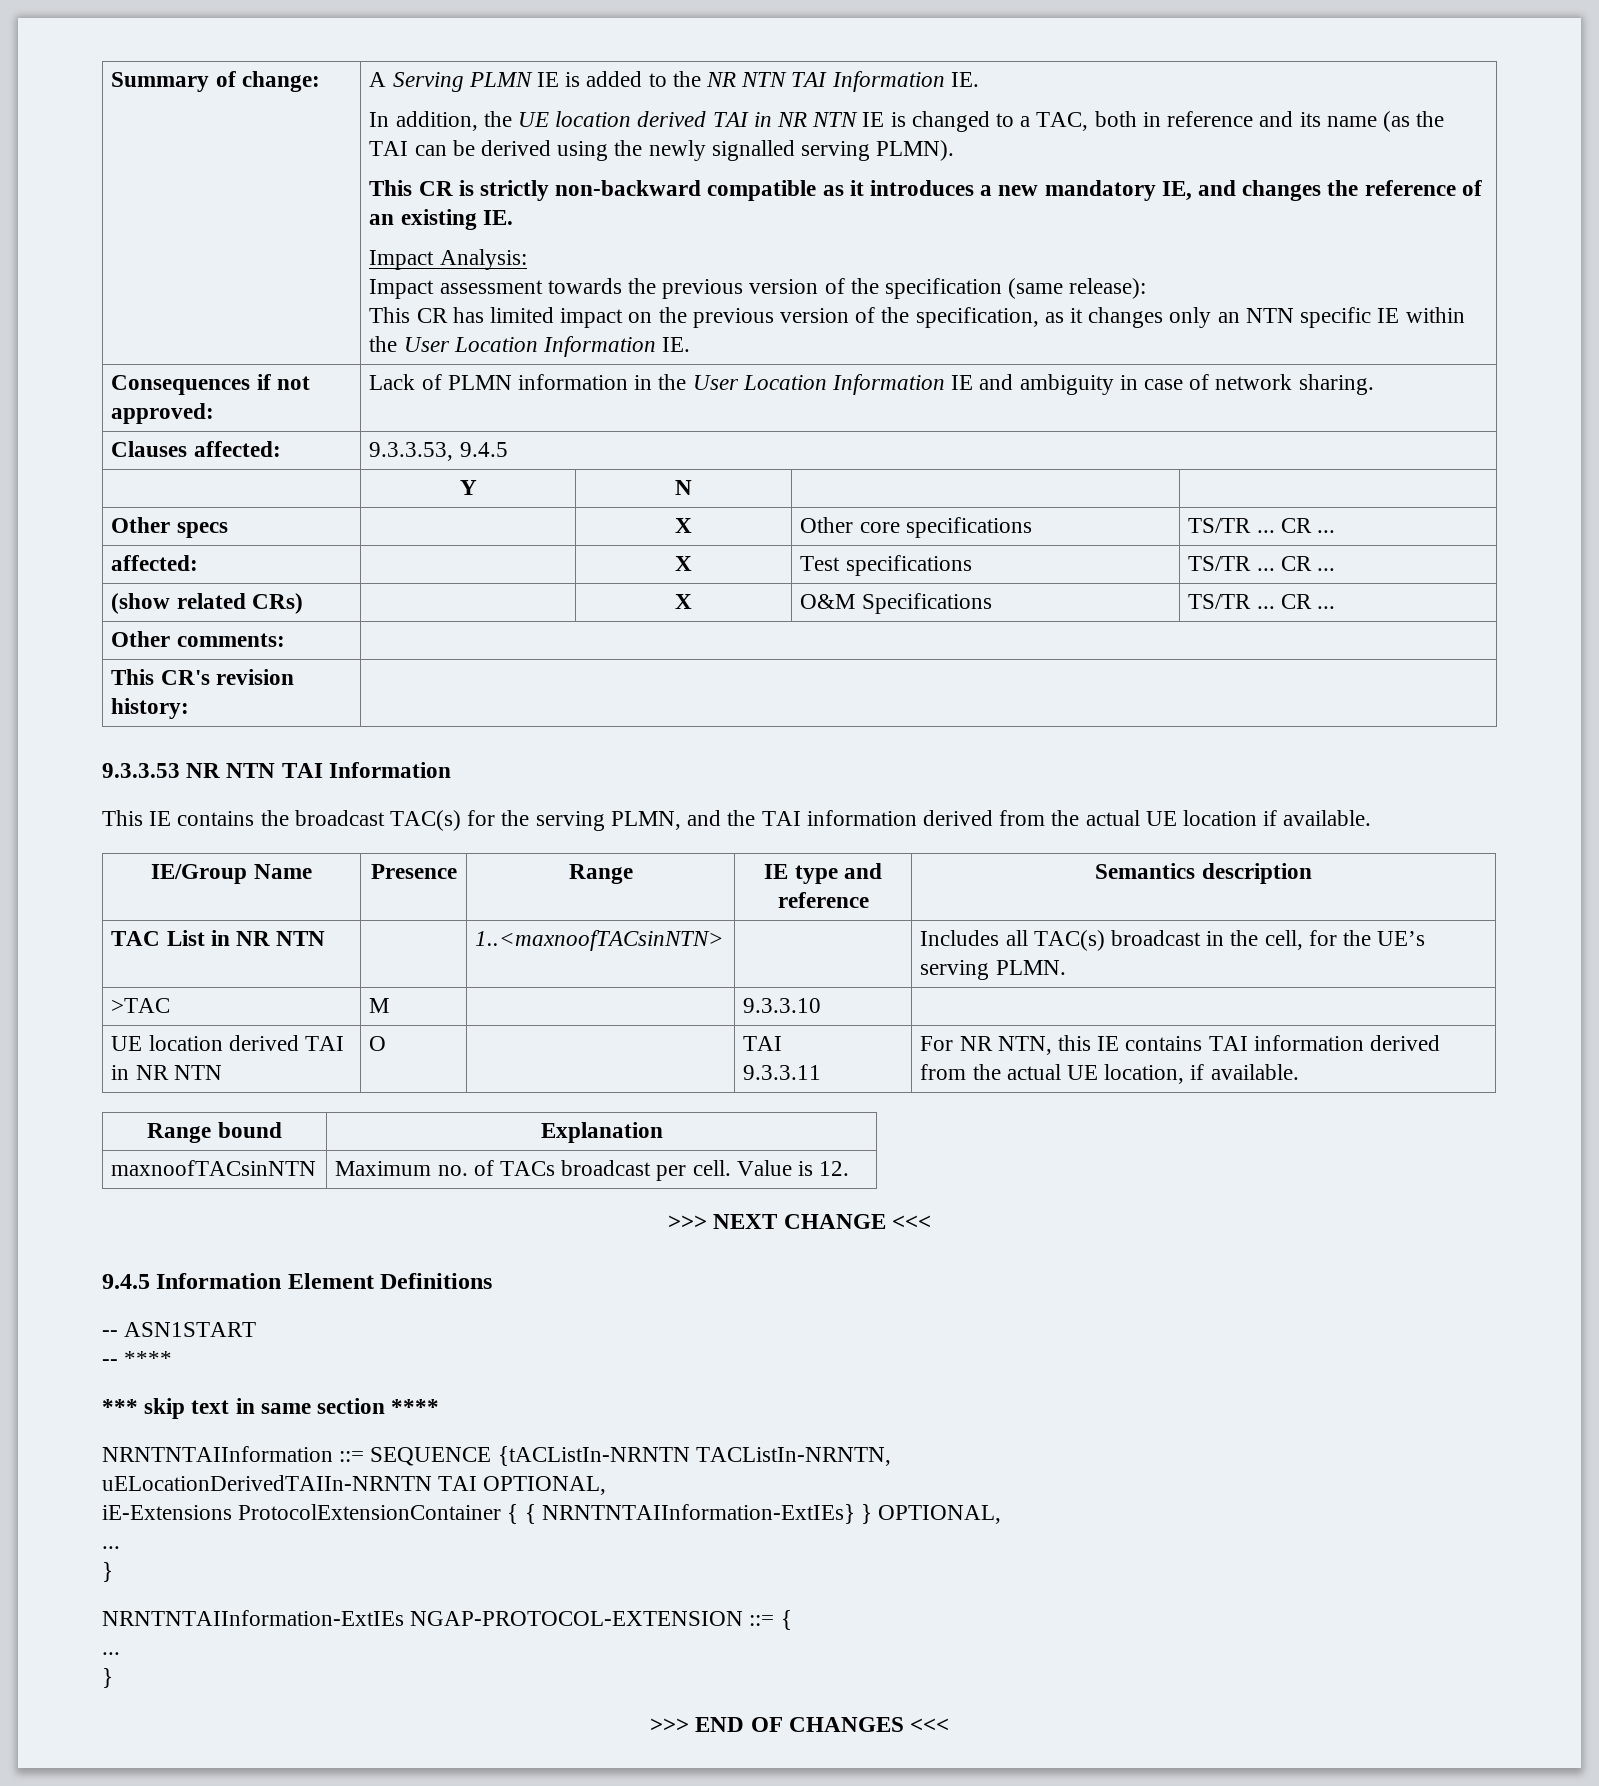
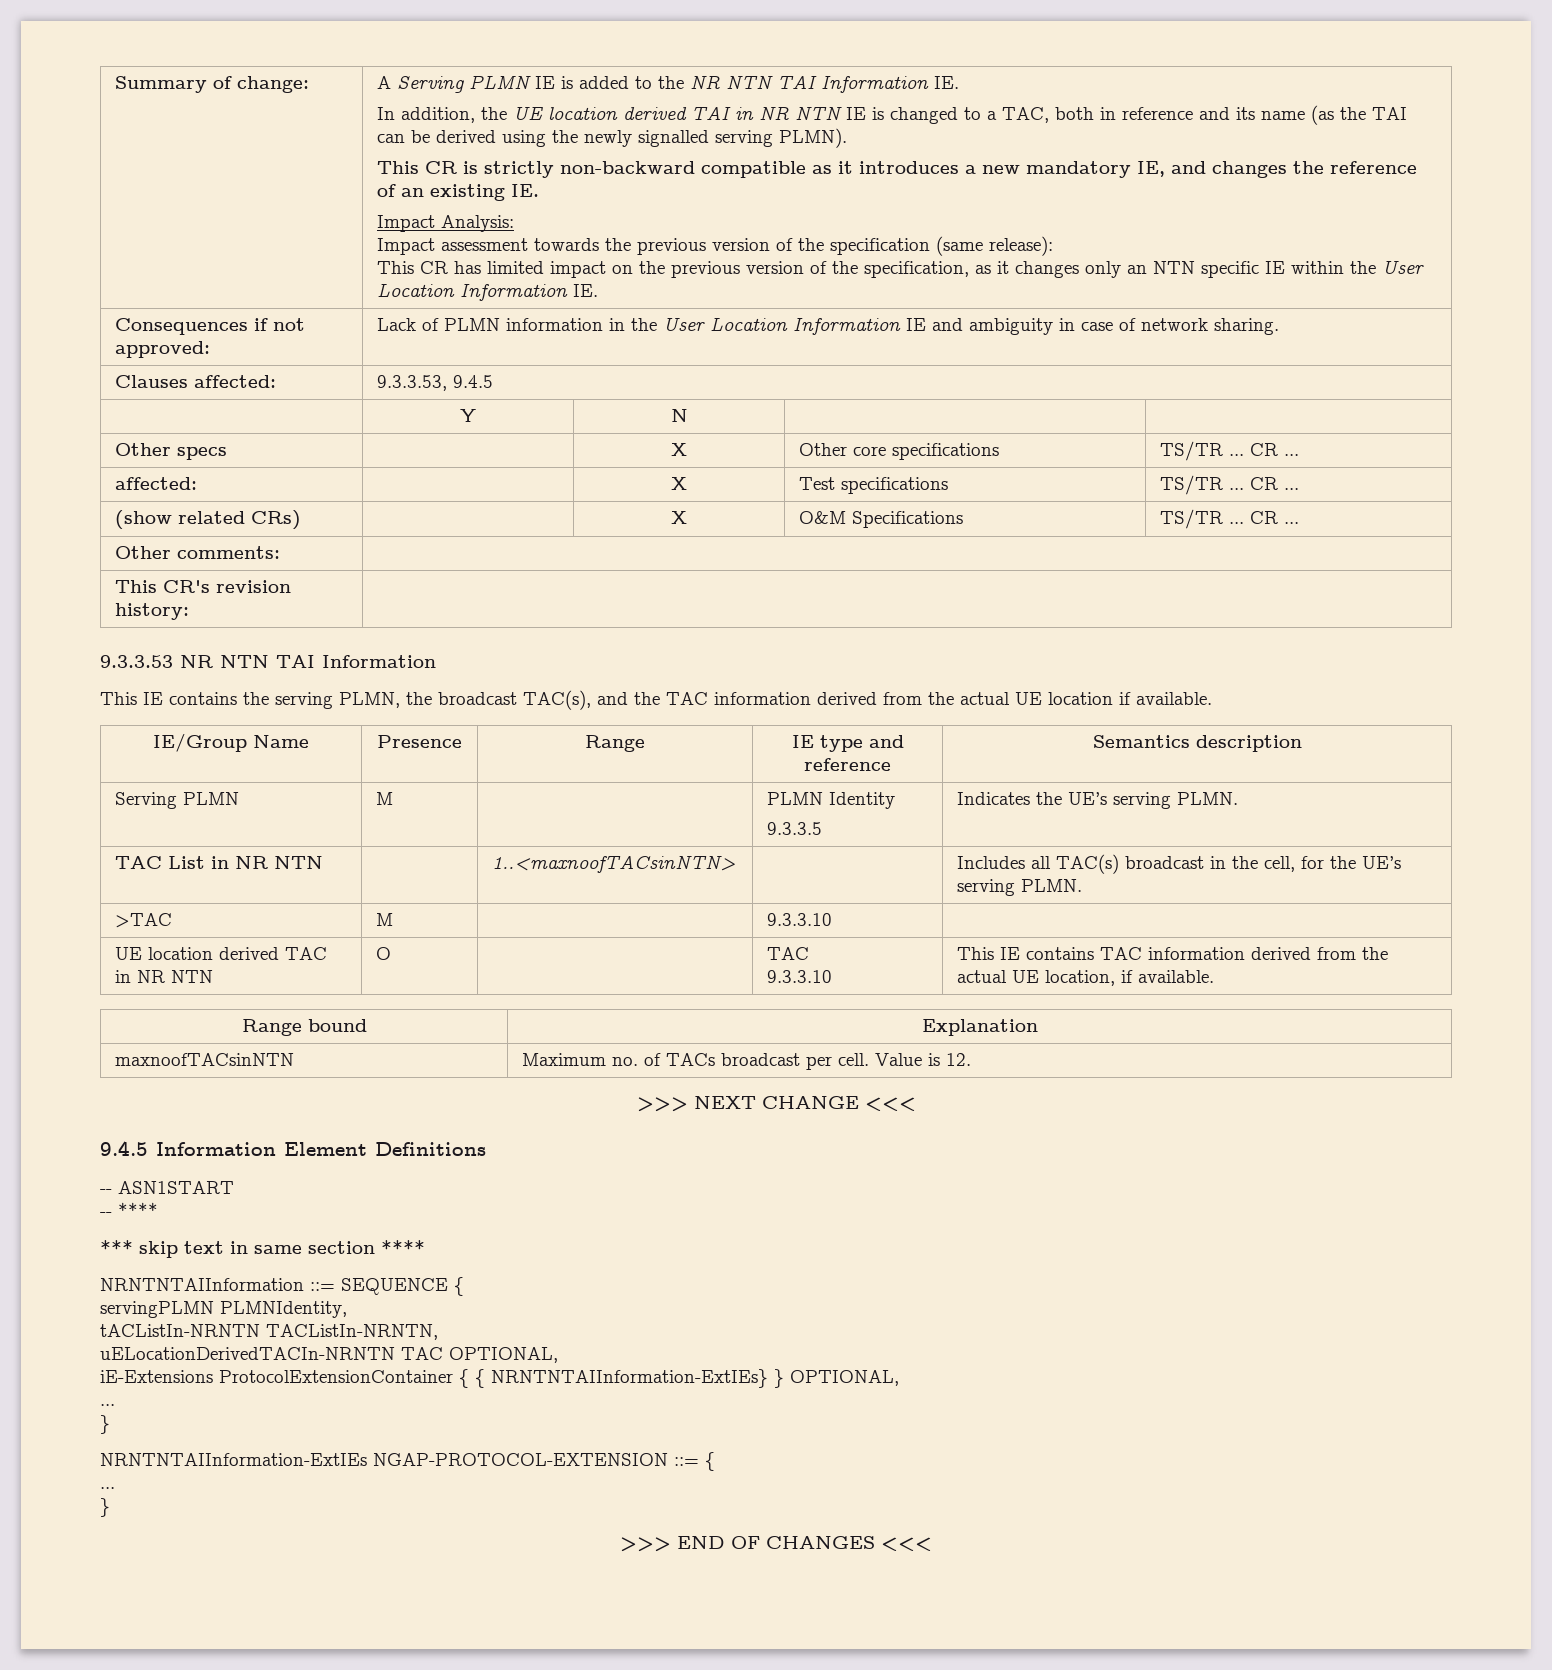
- This IE contains the broadcast TAC(s) for the serving PLMN, and the TAI information derived from the actual UE location if available.
+ This IE contains the serving PLMN, the broadcast TAC(s), and the TAC information derived from the actual UE location if available.
+ Serving PLMN | M | | PLMN Identity
+ 9.3.3.5 | Indicates the UE’s serving PLMN.
- UE location derived TAI in NR NTN | O | | TAI
- 9.3.3.11 | For NR NTN, this IE contains TAI information derived from the actual UE location, if available.
+ UE location derived TAC in NR NTN | O | | TAC
+ 9.3.3.10 | This IE contains TAC information derived from the actual UE location, if available.
- NRNTNTAIInformation ::= SEQUENCE {tACListIn-NRNTN TACListIn-NRNTN,
+ NRNTNTAIInformation ::= SEQUENCE {
+ servingPLMN PLMNIdentity,
+ tACListIn-NRNTN TACListIn-NRNTN,
- uELocationDerivedTAIIn-NRNTN TAI OPTIONAL,
+ uELocationDerivedTACIn-NRNTN TAC OPTIONAL,

